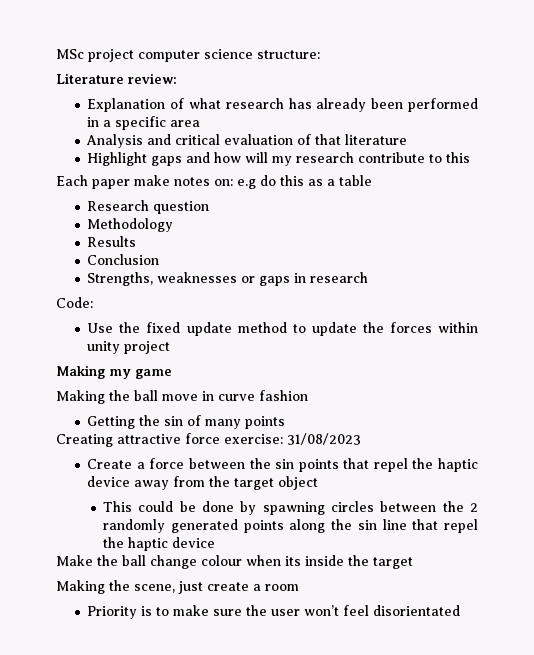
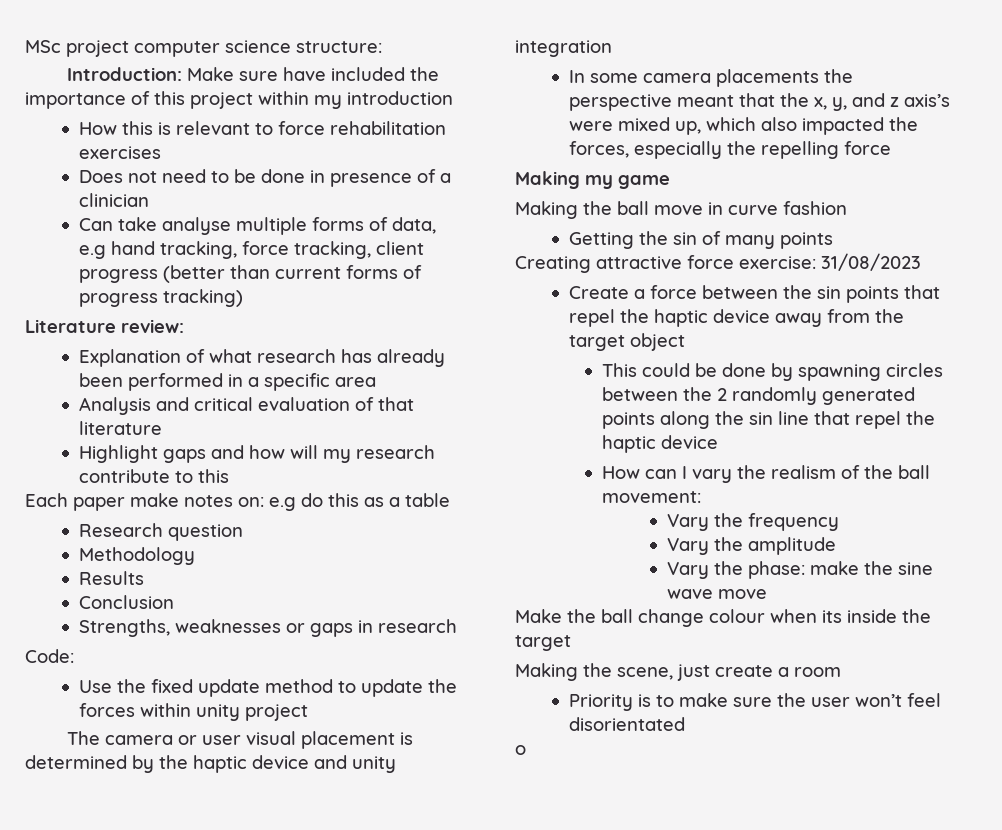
+ Introduction: Make sure have included the importance of this project within my introduction
+ How this is relevant to force rehabilitation exercises
+ Does not need to be done in presence of a clinician
+ Can take analyse multiple forms of data, e.g hand tracking, force tracking, client progress (better than current forms of progress tracking)
+ The camera or user visual placement is determined by the haptic device and unity integration
+ In some camera placements the perspective meant that the x, y, and z axis’s were mixed up, which also impacted the forces, especially the repelling force
+ How can I vary the realism of the ball movement:
+ Vary the frequency
+ Vary the amplitude
+ Vary the phase: make the sine wave move
+ o

